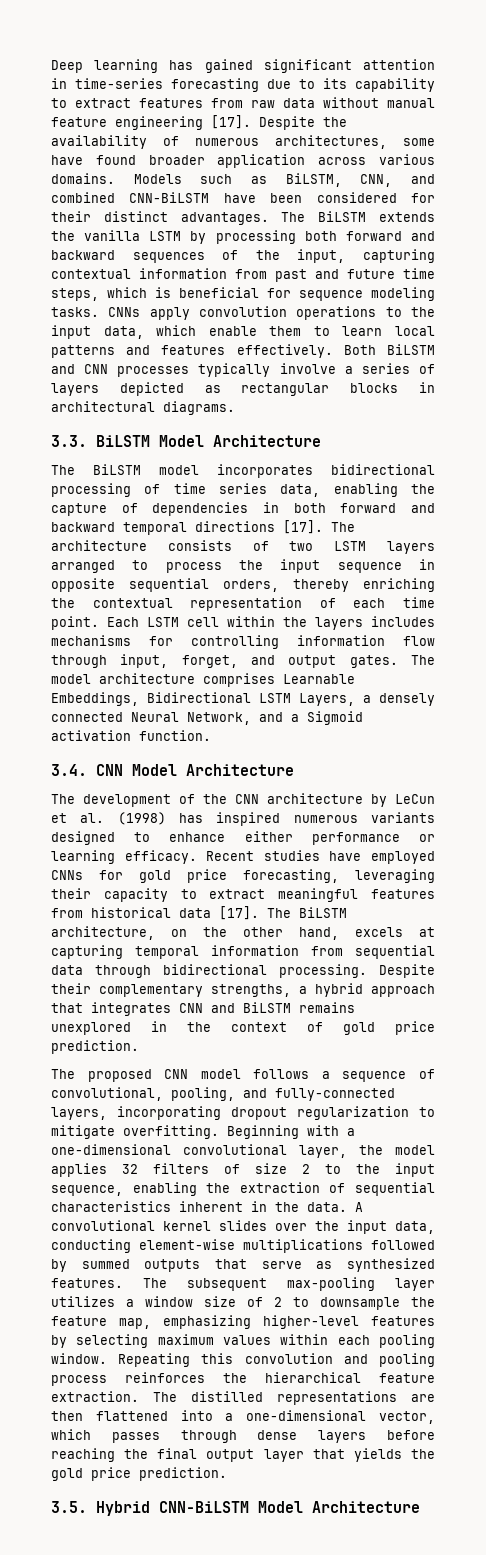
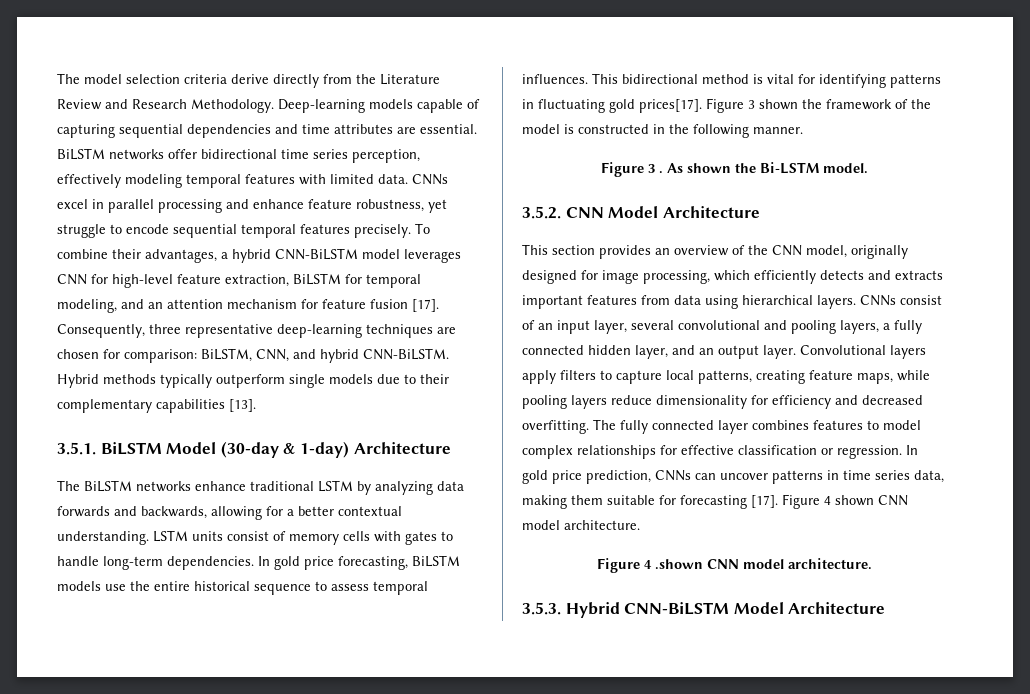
- Deep learning has gained significant attention in time-series forecasting due to its capability to extract features from raw data without manual feature engineering [17]. Despite the availability of numerous architectures, some have found broader application across various domains. Models such as BiLSTM, CNN, and combined CNN-BiLSTM have been considered for their distinct advantages. The BiLSTM extends the vanilla LSTM by processing both forward and backward sequences of the input, capturing contextual information from past and future time steps, which is beneficial for sequence modeling tasks. CNNs apply convolution operations to the input data, which enable them to learn local patterns and features effectively. Both BiLSTM and CNN processes typically involve a series of layers depicted as rectangular blocks in architectural diagrams.
- 3.3. BiLSTM Model Architecture
- The BiLSTM model incorporates bidirectional processing of time series data, enabling the capture of dependencies in both forward and backward temporal directions [17]. The architecture consists of two LSTM layers arranged to process the input sequence in opposite sequential orders, thereby enriching the contextual representation of each time point. Each LSTM cell within the layers includes mechanisms for controlling information flow through input, forget, and output gates. The model architecture comprises Learnable Embeddings, Bidirectional LSTM Layers, a densely connected Neural Network, and a Sigmoid activation function.
- 3.4. CNN Model Architecture
- The development of the CNN architecture by LeCun et al. (1998) has inspired numerous variants designed to enhance either performance or learning efficacy. Recent studies have employed CNNs for gold price forecasting, leveraging their capacity to extract meaningful features from historical data [17]. The BiLSTM architecture, on the other hand, excels at capturing temporal information from sequential data through bidirectional processing. Despite their complementary strengths, a hybrid approach that integrates CNN and BiLSTM remains unexplored in the context of gold price prediction.
- The proposed CNN model follows a sequence of convolutional, pooling, and fully-connected layers, incorporating dropout regularization to mitigate overfitting. Beginning with a one-dimensional convolutional layer, the model applies 32 filters of size 2 to the input sequence, enabling the extraction of sequential characteristics inherent in the data. A convolutional kernel slides over the input data, conducting element-wise multiplications followed by summed outputs that serve as synthesized features. The subsequent max-pooling layer utilizes a window size of 2 to downsample the feature map, emphasizing higher-level features by selecting maximum values within each pooling window. Repeating this convolution and pooling process reinforces the hierarchical feature extraction. The distilled representations are then flattened into a one-dimensional vector, which passes through dense layers before reaching the final output layer that yields the gold price prediction.
- 3.5. Hybrid CNN-BiLSTM Model Architecture
+ The model selection criteria derive directly from the Literature Review and Research Methodology. Deep-learning models capable of capturing sequential dependencies and time attributes are essential. BiLSTM networks offer bidirectional time series perception, effectively modeling temporal features with limited data. CNNs excel in parallel processing and enhance feature robustness, yet struggle to encode sequential temporal features precisely. To combine their advantages, a hybrid CNN-BiLSTM model leverages CNN for high-level feature extraction, BiLSTM for temporal modeling, and an attention mechanism for feature fusion [17]. Consequently, three representative deep-learning techniques are chosen for comparison: BiLSTM, CNN, and hybrid CNN-BiLSTM. Hybrid methods typically outperform single models due to their complementary capabilities [13].
+ 3.5.1. BiLSTM Model (30-day & 1-day) Architecture
+ The BiLSTM networks enhance traditional LSTM by analyzing data forwards and backwards, allowing for a better contextual understanding. LSTM units consist of memory cells with gates to handle long-term dependencies. In gold price forecasting, BiLSTM models use the entire historical sequence to assess temporal influences. This bidirectional method is vital for identifying patterns in fluctuating gold prices[17]. Figure 3 shown the framework of the model is constructed in the following manner.
+ Figure 3 . As shown the Bi-LSTM model.
+ 3.5.2. CNN Model Architecture
+ This section provides an overview of the CNN model, originally designed for image processing, which efficiently detects and extracts important features from data using hierarchical layers. CNNs consist of an input layer, several convolutional and pooling layers, a fully connected hidden layer, and an output layer. Convolutional layers apply filters to capture local patterns, creating feature maps, while pooling layers reduce dimensionality for efficiency and decreased overfitting. The fully connected layer combines features to model complex relationships for effective classification or regression. In gold price prediction, CNNs can uncover patterns in time series data, making them suitable for forecasting [17]. Figure 4 shown CNN model architecture.
+ Figure 4 .shown CNN model architecture.
+ 3.5.3. Hybrid CNN-BiLSTM Model Architecture

